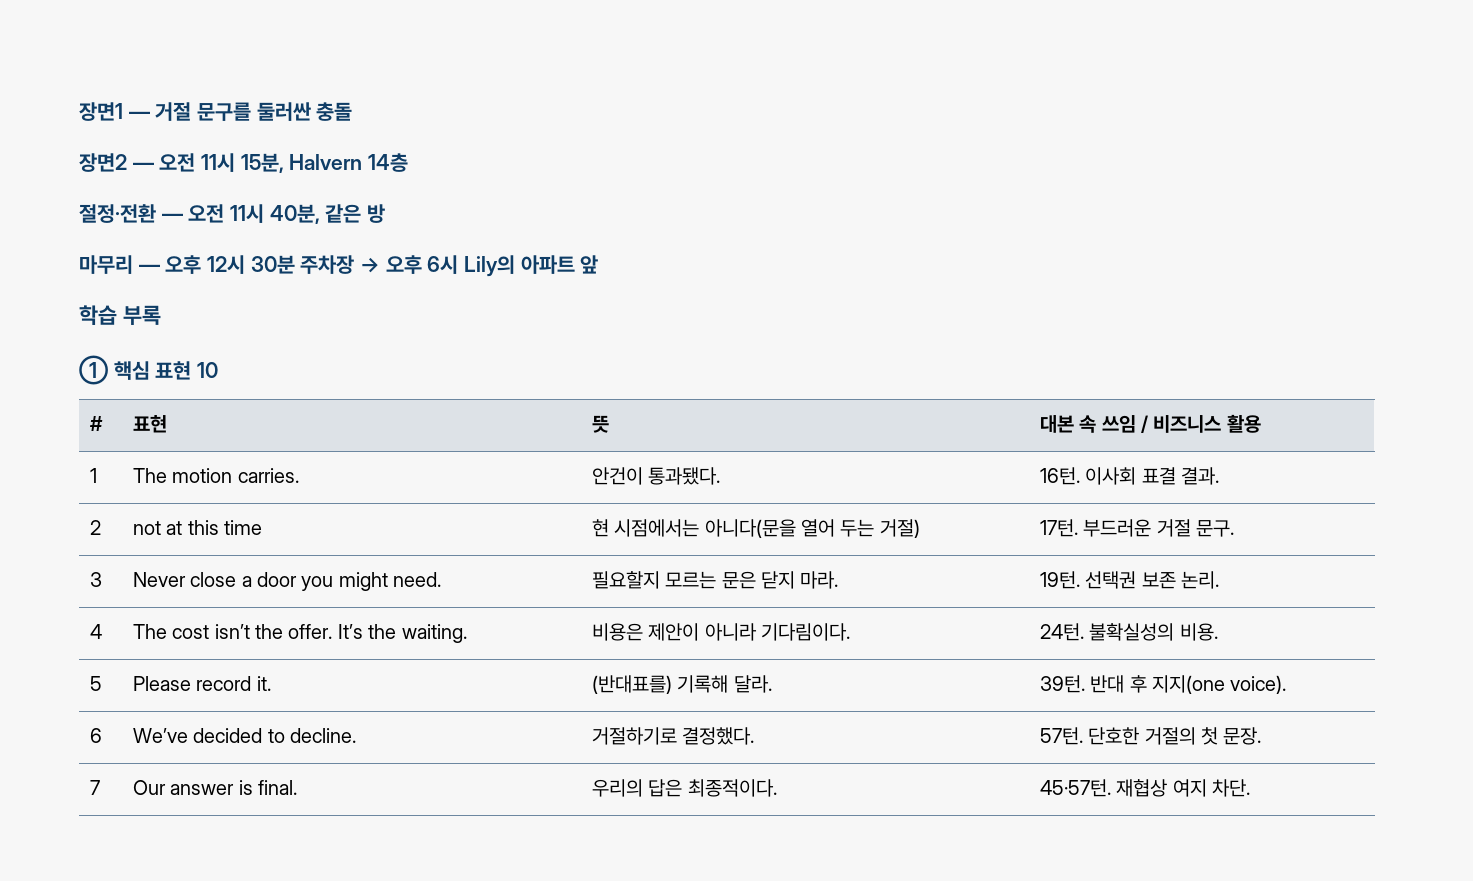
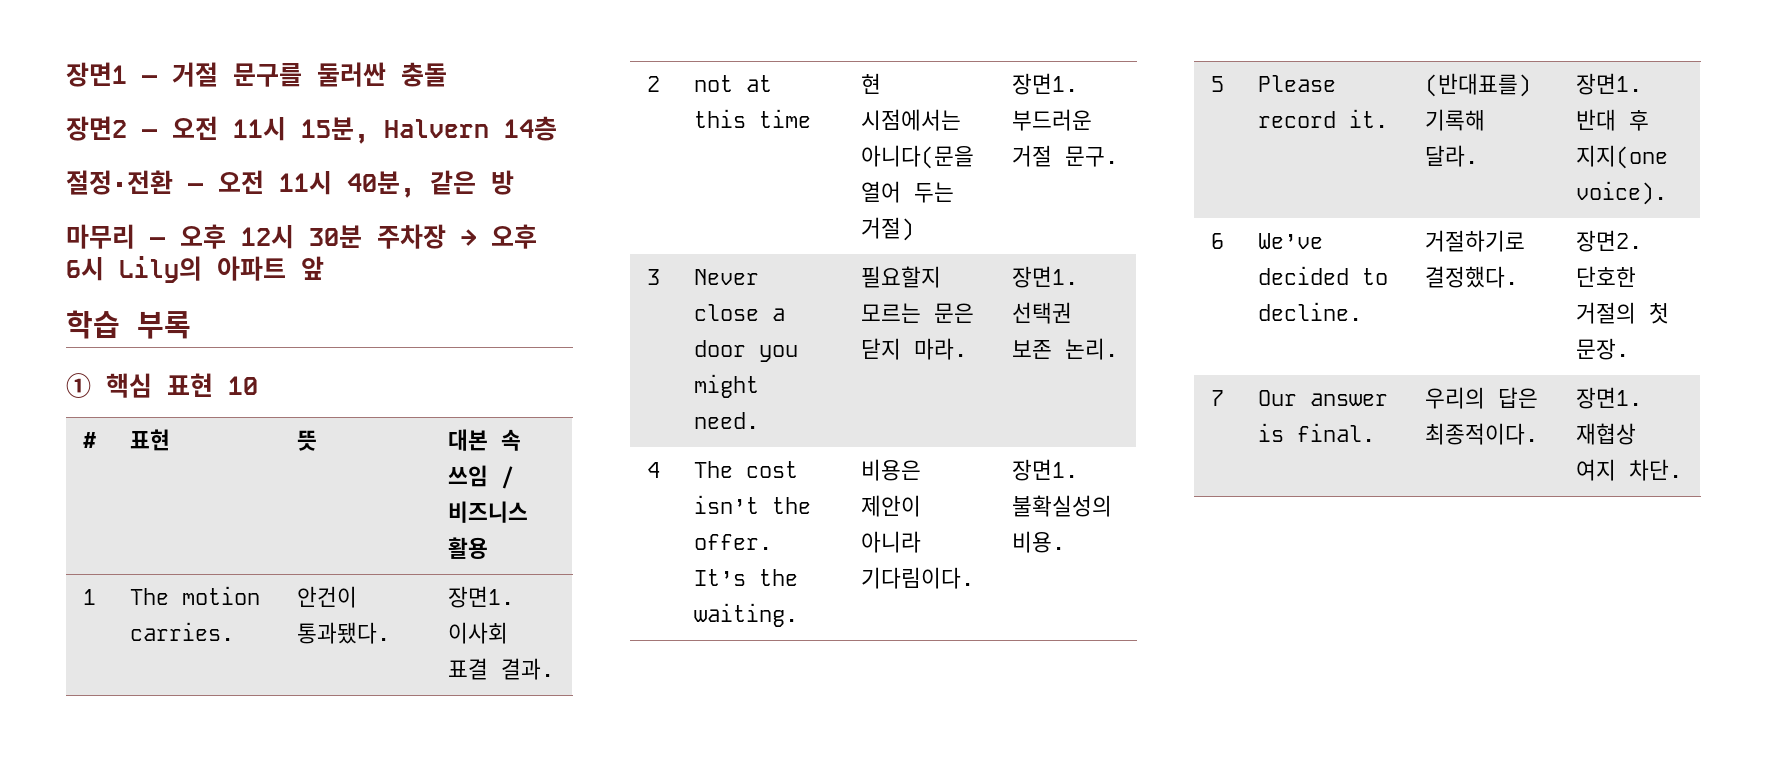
- 1 | The motion carries. | 안건이 통과됐다. | 16턴. 이사회 표결 결과.
+ 1 | The motion carries. | 안건이 통과됐다. | 장면1. 이사회 표결 결과.
- 2 | not at this time | 현 시점에서는 아니다(문을 열어 두는 거절) | 17턴. 부드러운 거절 문구.
+ 2 | not at this time | 현 시점에서는 아니다(문을 열어 두는 거절) | 장면1. 부드러운 거절 문구.
- 3 | Never close a door you might need. | 필요할지 모르는 문은 닫지 마라. | 19턴. 선택권 보존 논리.
+ 3 | Never close a door you might need. | 필요할지 모르는 문은 닫지 마라. | 장면1. 선택권 보존 논리.
- 4 | The cost isn’t the offer. It’s the waiting. | 비용은 제안이 아니라 기다림이다. | 24턴. 불확실성의 비용.
+ 4 | The cost isn’t the offer. It’s the waiting. | 비용은 제안이 아니라 기다림이다. | 장면1. 불확실성의 비용.
- 5 | Please record it. | (반대표를) 기록해 달라. | 39턴. 반대 후 지지(one voice).
+ 5 | Please record it. | (반대표를) 기록해 달라. | 장면1. 반대 후 지지(one voice).
- 6 | We’ve decided to decline. | 거절하기로 결정했다. | 57턴. 단호한 거절의 첫 문장.
+ 6 | We’ve decided to decline. | 거절하기로 결정했다. | 장면2. 단호한 거절의 첫 문장.
- 7 | Our answer is final. | 우리의 답은 최종적이다. | 45·57턴. 재협상 여지 차단.
+ 7 | Our answer is final. | 우리의 답은 최종적이다. | 장면1. 재협상 여지 차단.

